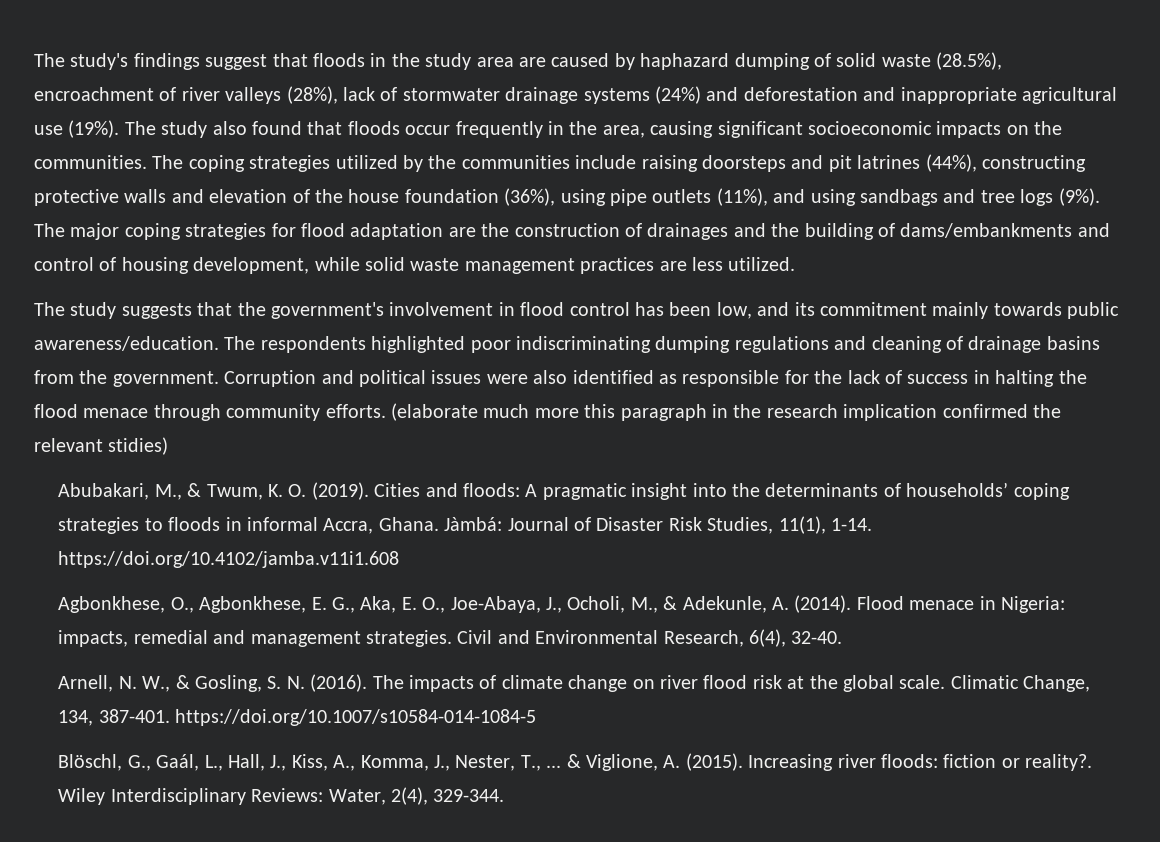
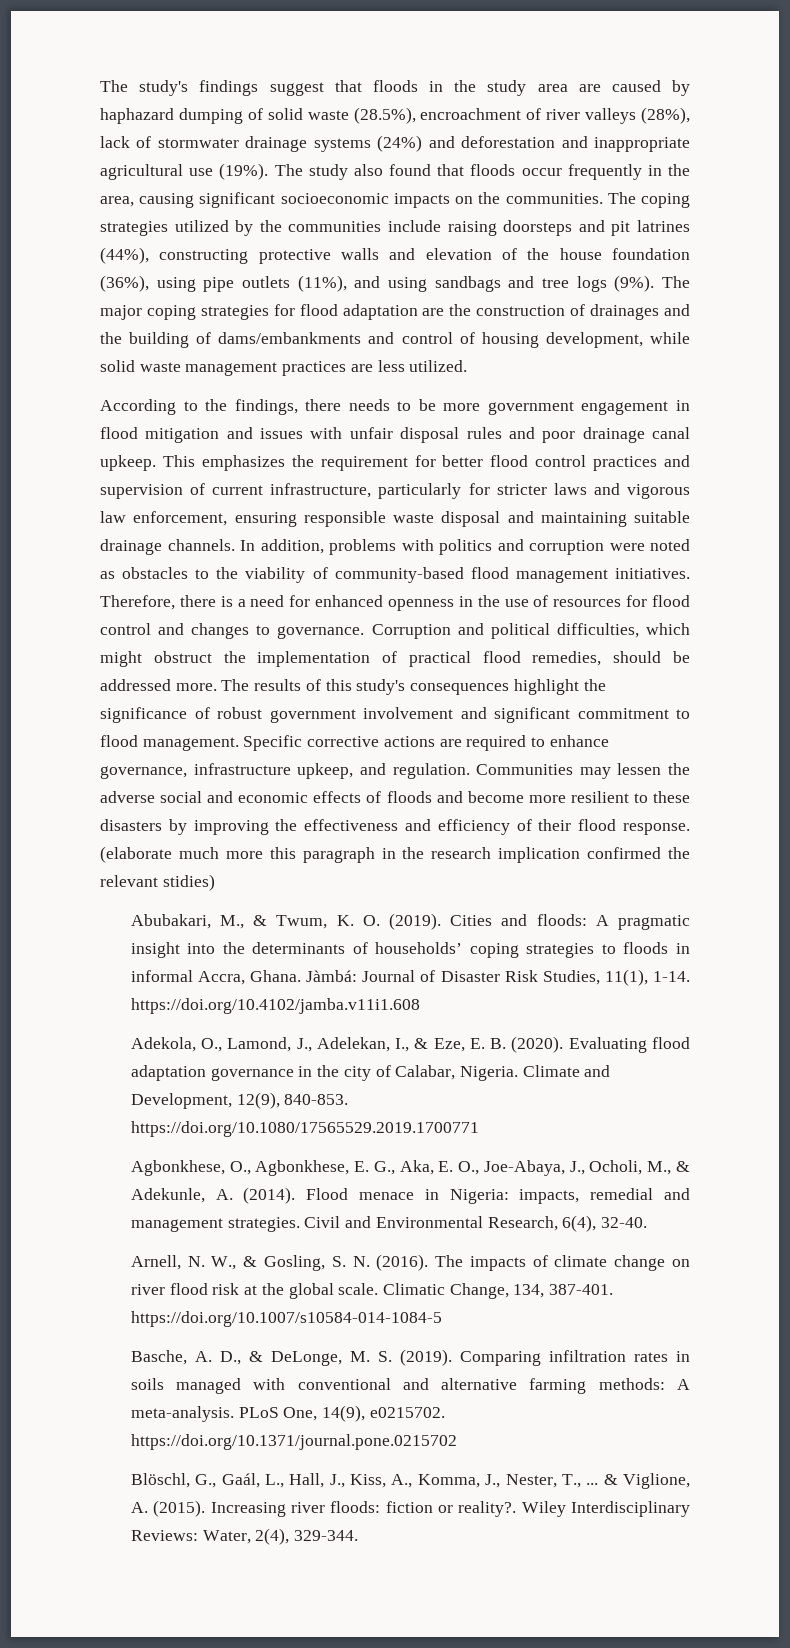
- The study suggests that the government's involvement in flood control has been low, and its commitment mainly towards public awareness/education. The respondents highlighted poor indiscriminating dumping regulations and cleaning of drainage basins from the government. Corruption and political issues were also identified as responsible for the lack of success in halting the flood menace through community efforts.
+ According to the findings, there needs to be more government engagement in flood mitigation and issues with unfair disposal rules and poor drainage canal upkeep. This emphasizes the requirement for better flood control practices and supervision of current infrastructure, particularly for stricter laws and vigorous law enforcement, ensuring responsible waste disposal and maintaining suitable drainage channels. In addition, problems with politics and corruption were noted as obstacles to the viability of community-based flood management initiatives. Therefore, there is a need for enhanced openness in the use of resources for flood control and changes to governance. Corruption and political difficulties, which might obstruct the implementation of practical flood remedies, should be addressed more. The results of this study's consequences highlight the significance of robust government involvement and significant commitment to flood management. Specific corrective actions are required to enhance governance, infrastructure upkeep, and regulation. Communities may lessen the adverse social and economic effects of floods and become more resilient to these disasters by improving the effectiveness and efficiency of their flood response.
+ Adekola, O., Lamond, J., Adelekan, I., & Eze, E. B. (2020). Evaluating flood adaptation governance in the city of Calabar, Nigeria. Climate and Development, 12(9), 840-853. https://doi.org/10.1080/17565529.2019.1700771
+ Basche, A. D., & DeLonge, M. S. (2019). Comparing infiltration rates in soils managed with conventional and alternative farming methods: A meta-analysis. PLoS One, 14(9), e0215702. https://doi.org/10.1371/journal.pone.0215702

